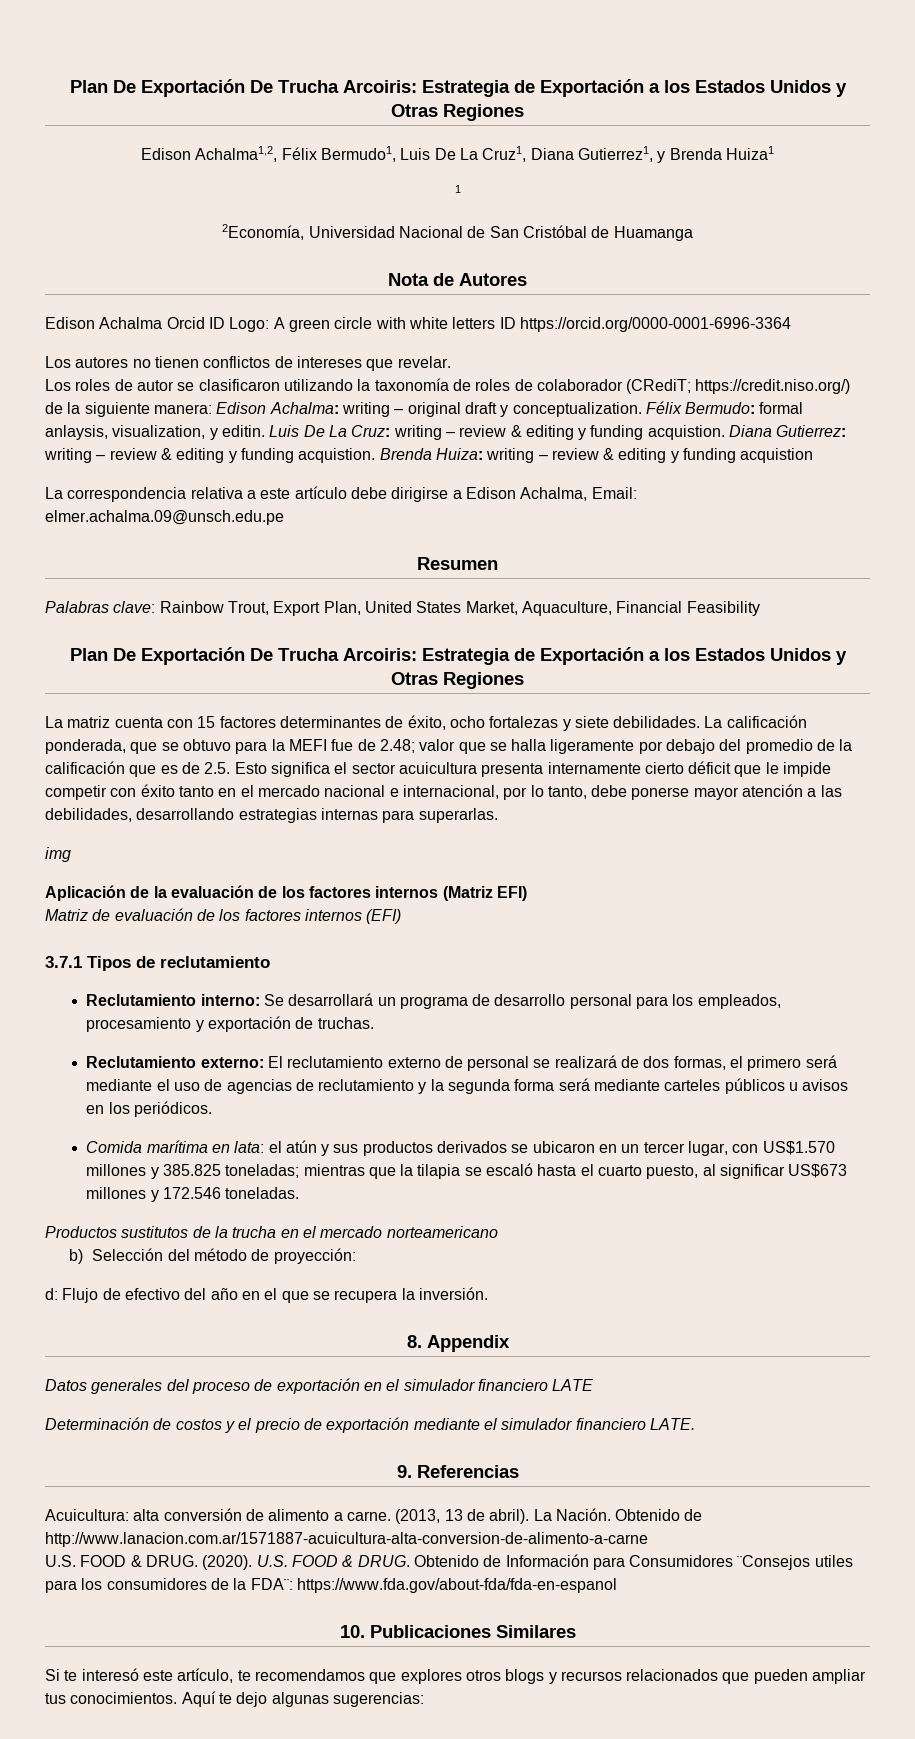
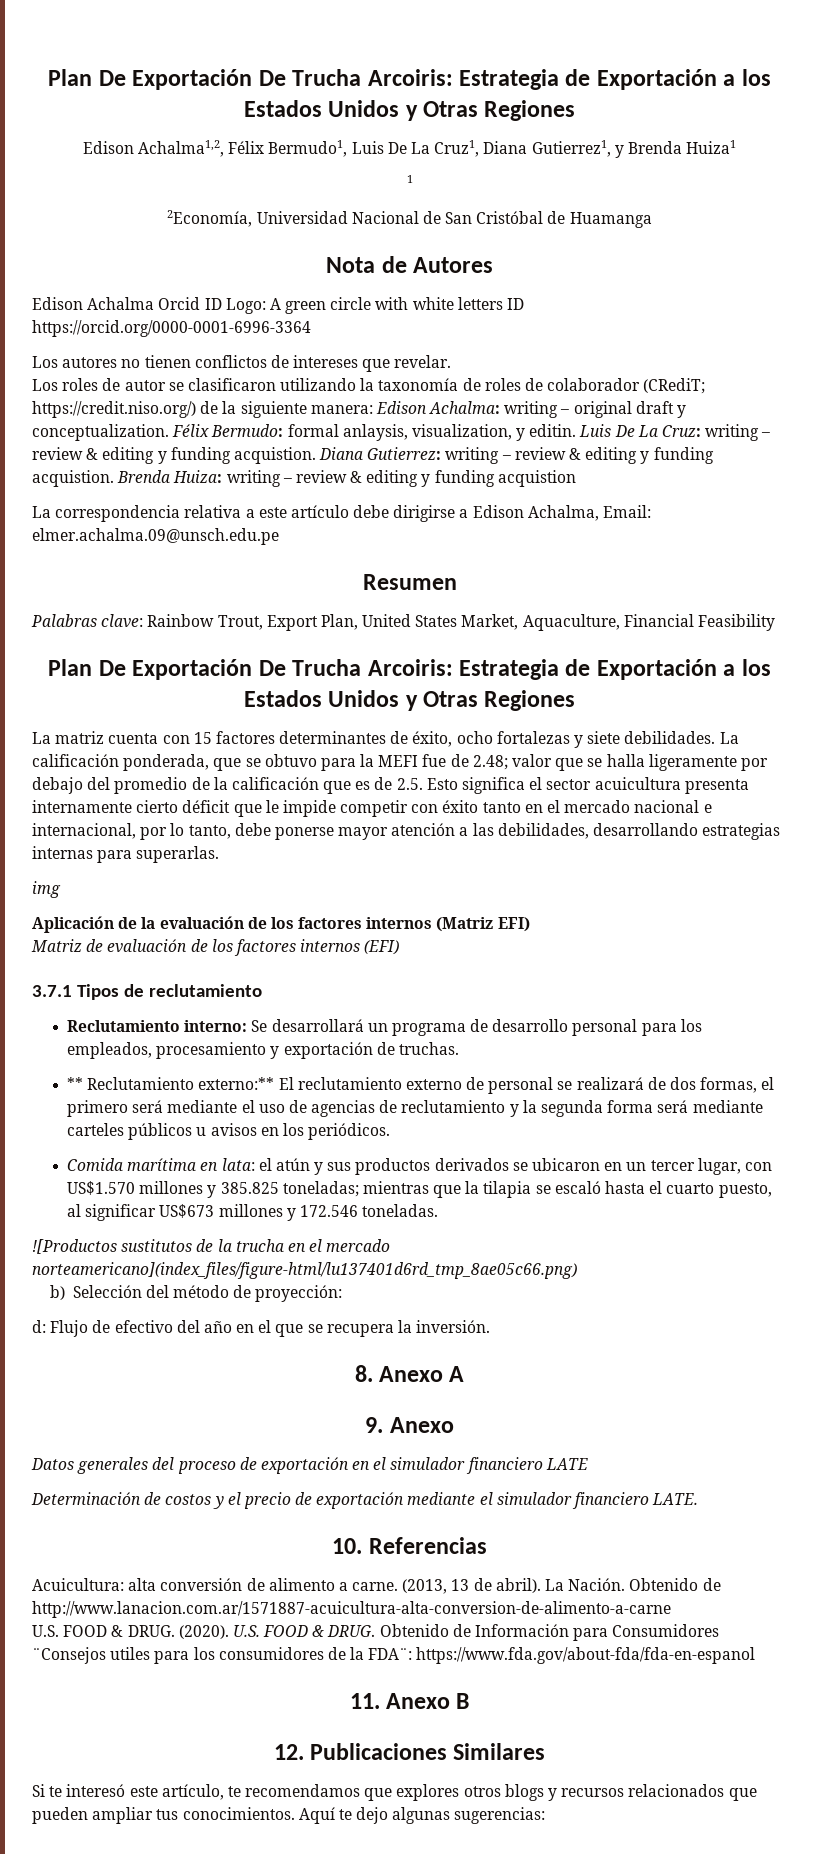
- Reclutamiento externo: El reclutamiento externo de personal se realizará de dos formas, el primero será mediante el uso de agencias de reclutamiento y la segunda forma será mediante carteles públicos u avisos en los periódicos.
+ ** Reclutamiento externo:** El reclutamiento externo de personal se realizará de dos formas, el primero será mediante el uso de agencias de reclutamiento y la segunda forma será mediante carteles públicos u avisos en los periódicos.
- Productos sustitutos de la trucha en el mercado norteamericano
+ ![Productos sustitutos de la trucha en el mercado norteamericano](index_files/figure-html/lu137401d6rd_tmp_8ae05c66.png)
- 8. Appendix
+ 8. Anexo A
+ 9. Anexo
- 9. Referencias
+ 10. Referencias
- 10. Publicaciones Similares
+ 11. Anexo B
+ 12. Publicaciones Similares

